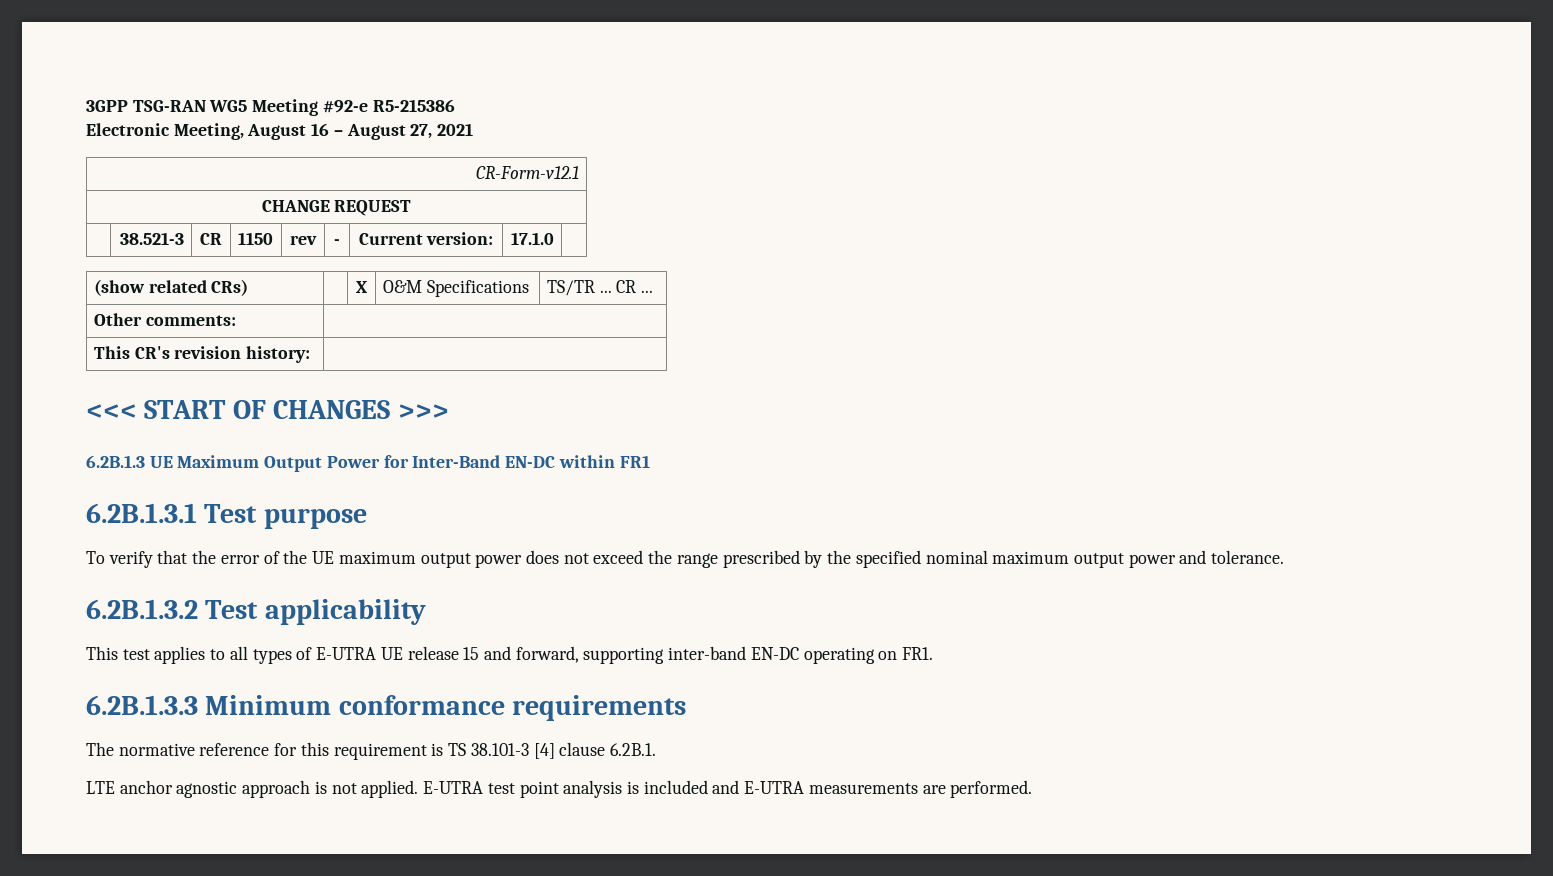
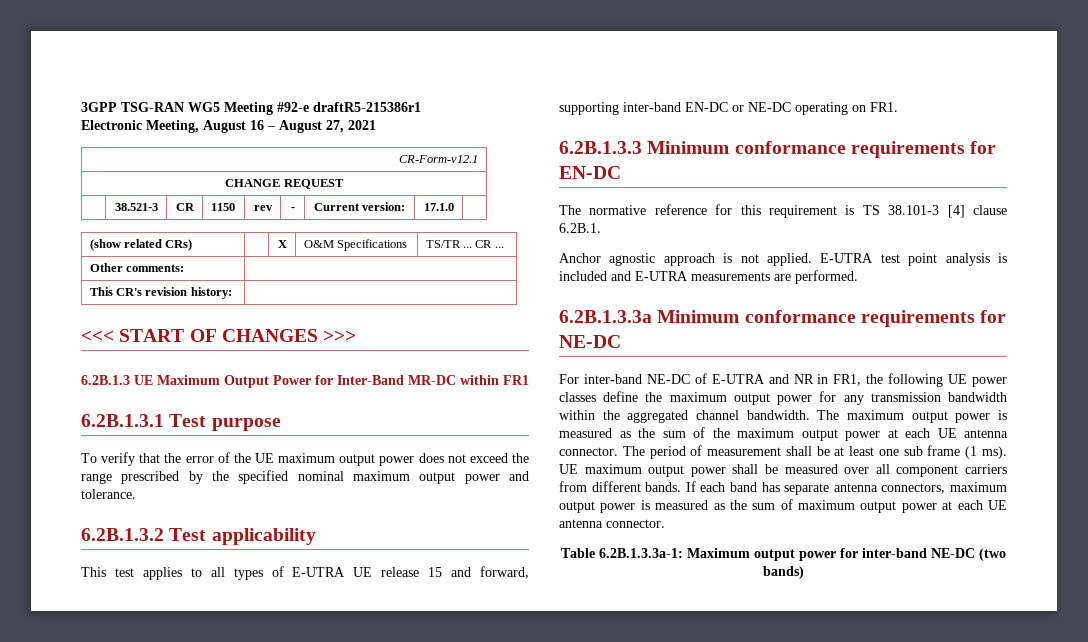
- 3GPP TSG-RAN WG5 Meeting #92-e R5-215386
+ 3GPP TSG-RAN WG5 Meeting #92-e draftR5-215386r1
- 6.2B.1.3 UE Maximum Output Power for Inter-Band EN-DC within FR1
+ 6.2B.1.3 UE Maximum Output Power for Inter-Band MR-DC within FR1
- This test applies to all types of E-UTRA UE release 15 and forward, supporting inter-band EN-DC operating on FR1.
+ This test applies to all types of E-UTRA UE release 15 and forward, supporting inter-band EN-DC or NE-DC operating on FR1.
- 6.2B.1.3.3 Minimum conformance requirements
+ 6.2B.1.3.3 Minimum conformance requirements for EN-DC
- LTE anchor agnostic approach is not applied.
+ Anchor agnostic approach is not applied.
+ 6.2B.1.3.3a Minimum conformance requirements for NE-DC
+ For inter-band NE-DC of E-UTRA and NR in FR1, the following UE power classes define the maximum output power for any transmission bandwidth within the aggregated channel bandwidth. The maximum output power is measured as the sum of the maximum output power at each UE antenna connector. The period of measurement shall be at least one sub frame (1 ms). UE maximum output power shall be measured over all component carriers from different bands. If each band has separate antenna connectors, maximum output power is measured as the sum of maximum output power at each UE antenna connector.
+ Table 6.2B.1.3.3a-1: Maximum output power for inter-band NE-DC (two bands)

